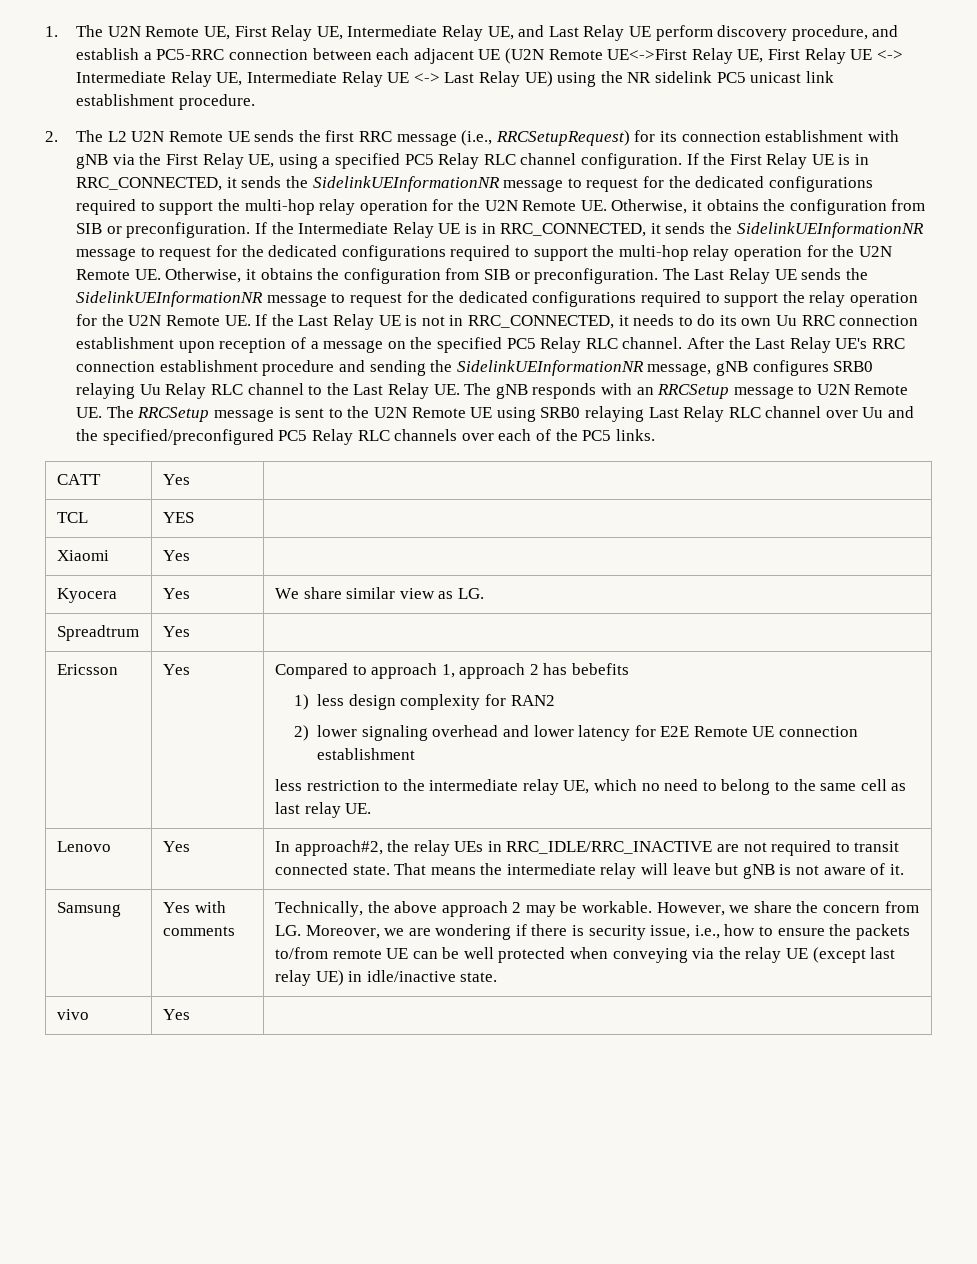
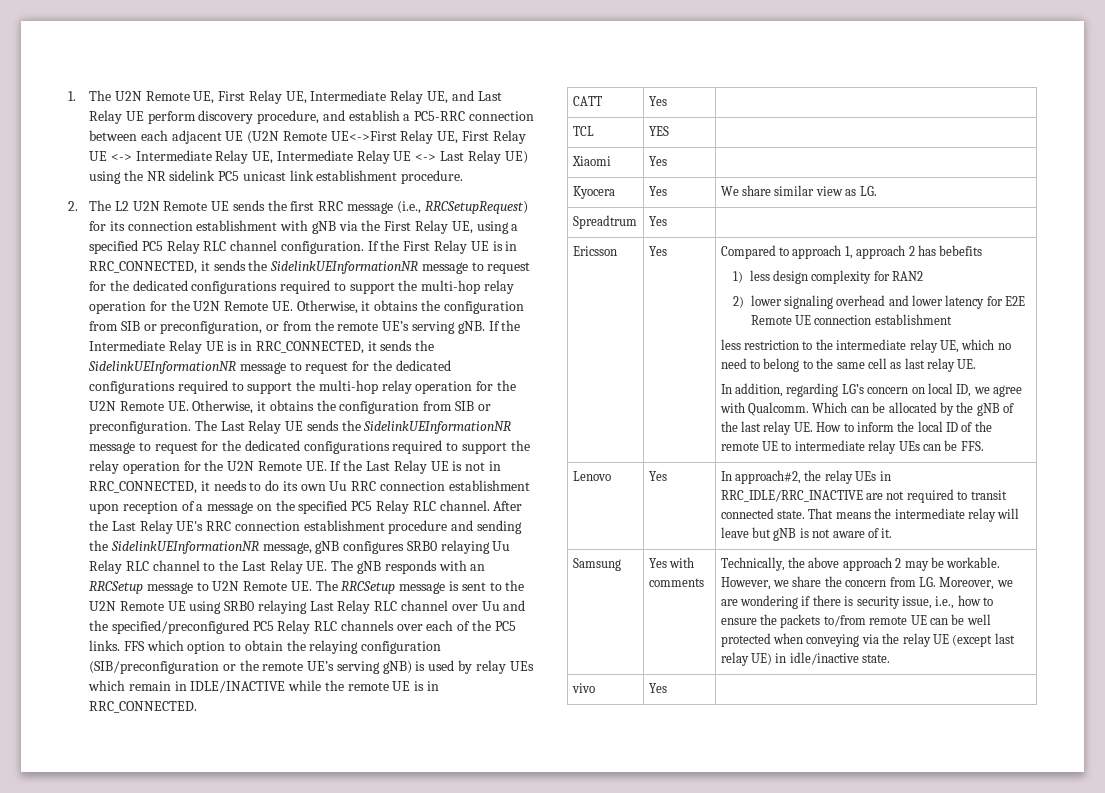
- If the First Relay UE is in RRC_CONNECTED, it sends the SidelinkUEInformationNR message to request for the dedicated configurations required to support the multi-hop relay operation for the U2N Remote UE. Otherwise, it obtains the configuration from SIB or preconfiguration.
+ If the First Relay UE is in RRC_CONNECTED, it sends the SidelinkUEInformationNR message to request for the dedicated configurations required to support the multi-hop relay operation for the U2N Remote UE. Otherwise, it obtains the configuration from SIB or preconfiguration, or from the remote UE’s serving gNB.
+ FFS which option to obtain the relaying configuration (SIB/preconfiguration or the remote UE’s serving gNB) is used by relay UEs which remain in IDLE/INACTIVE while the remote UE is in RRC_CONNECTED.
+ In addition, regarding LG’s concern on local ID, we agree with Qualcomm. Which can be allocated by the gNB of the last relay UE. How to inform the local ID of the remote UE to intermediate relay UEs can be FFS.

